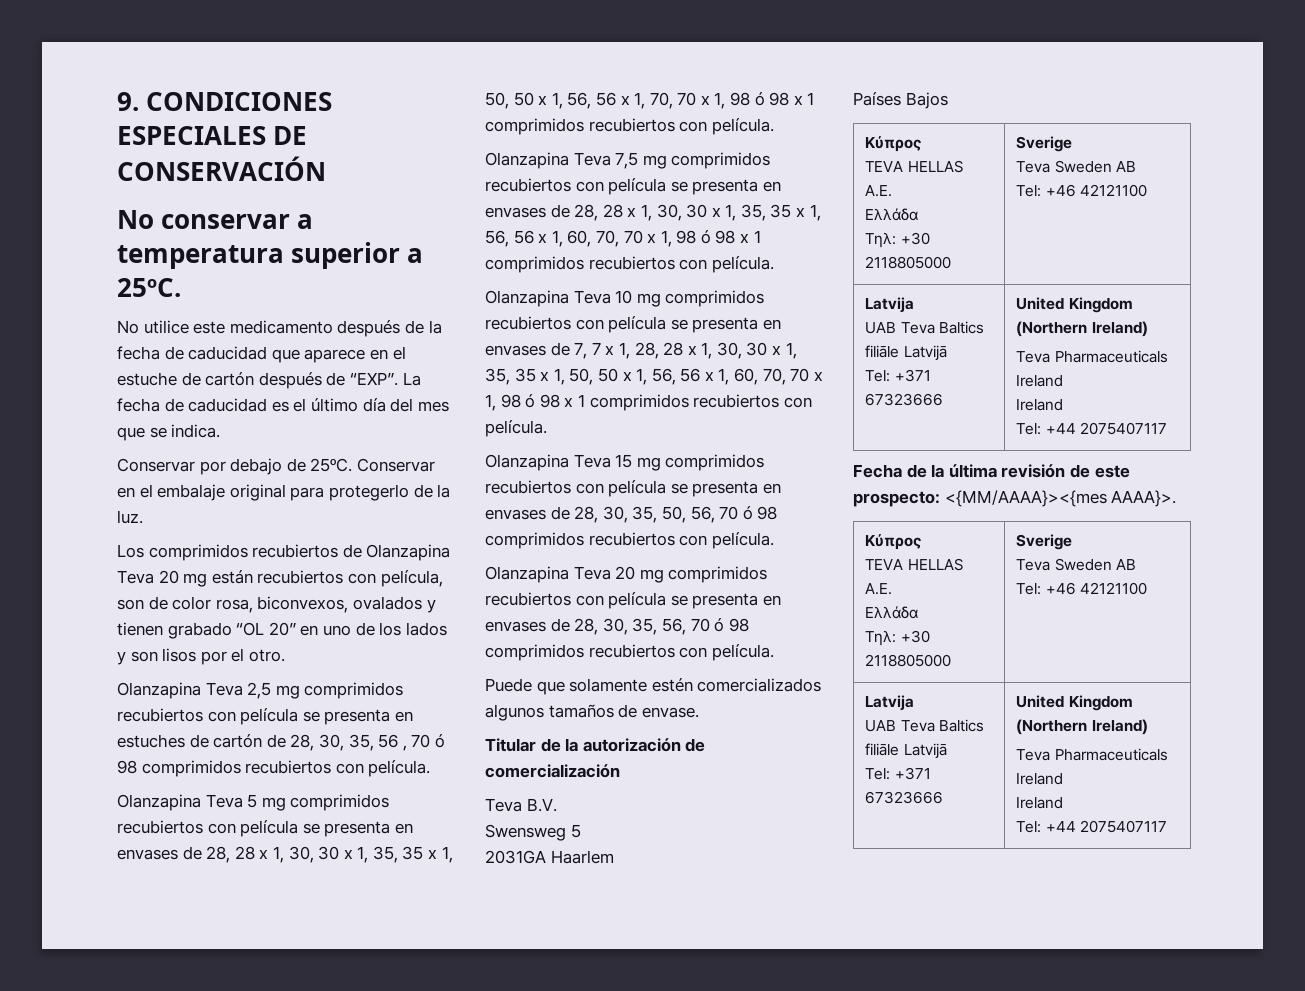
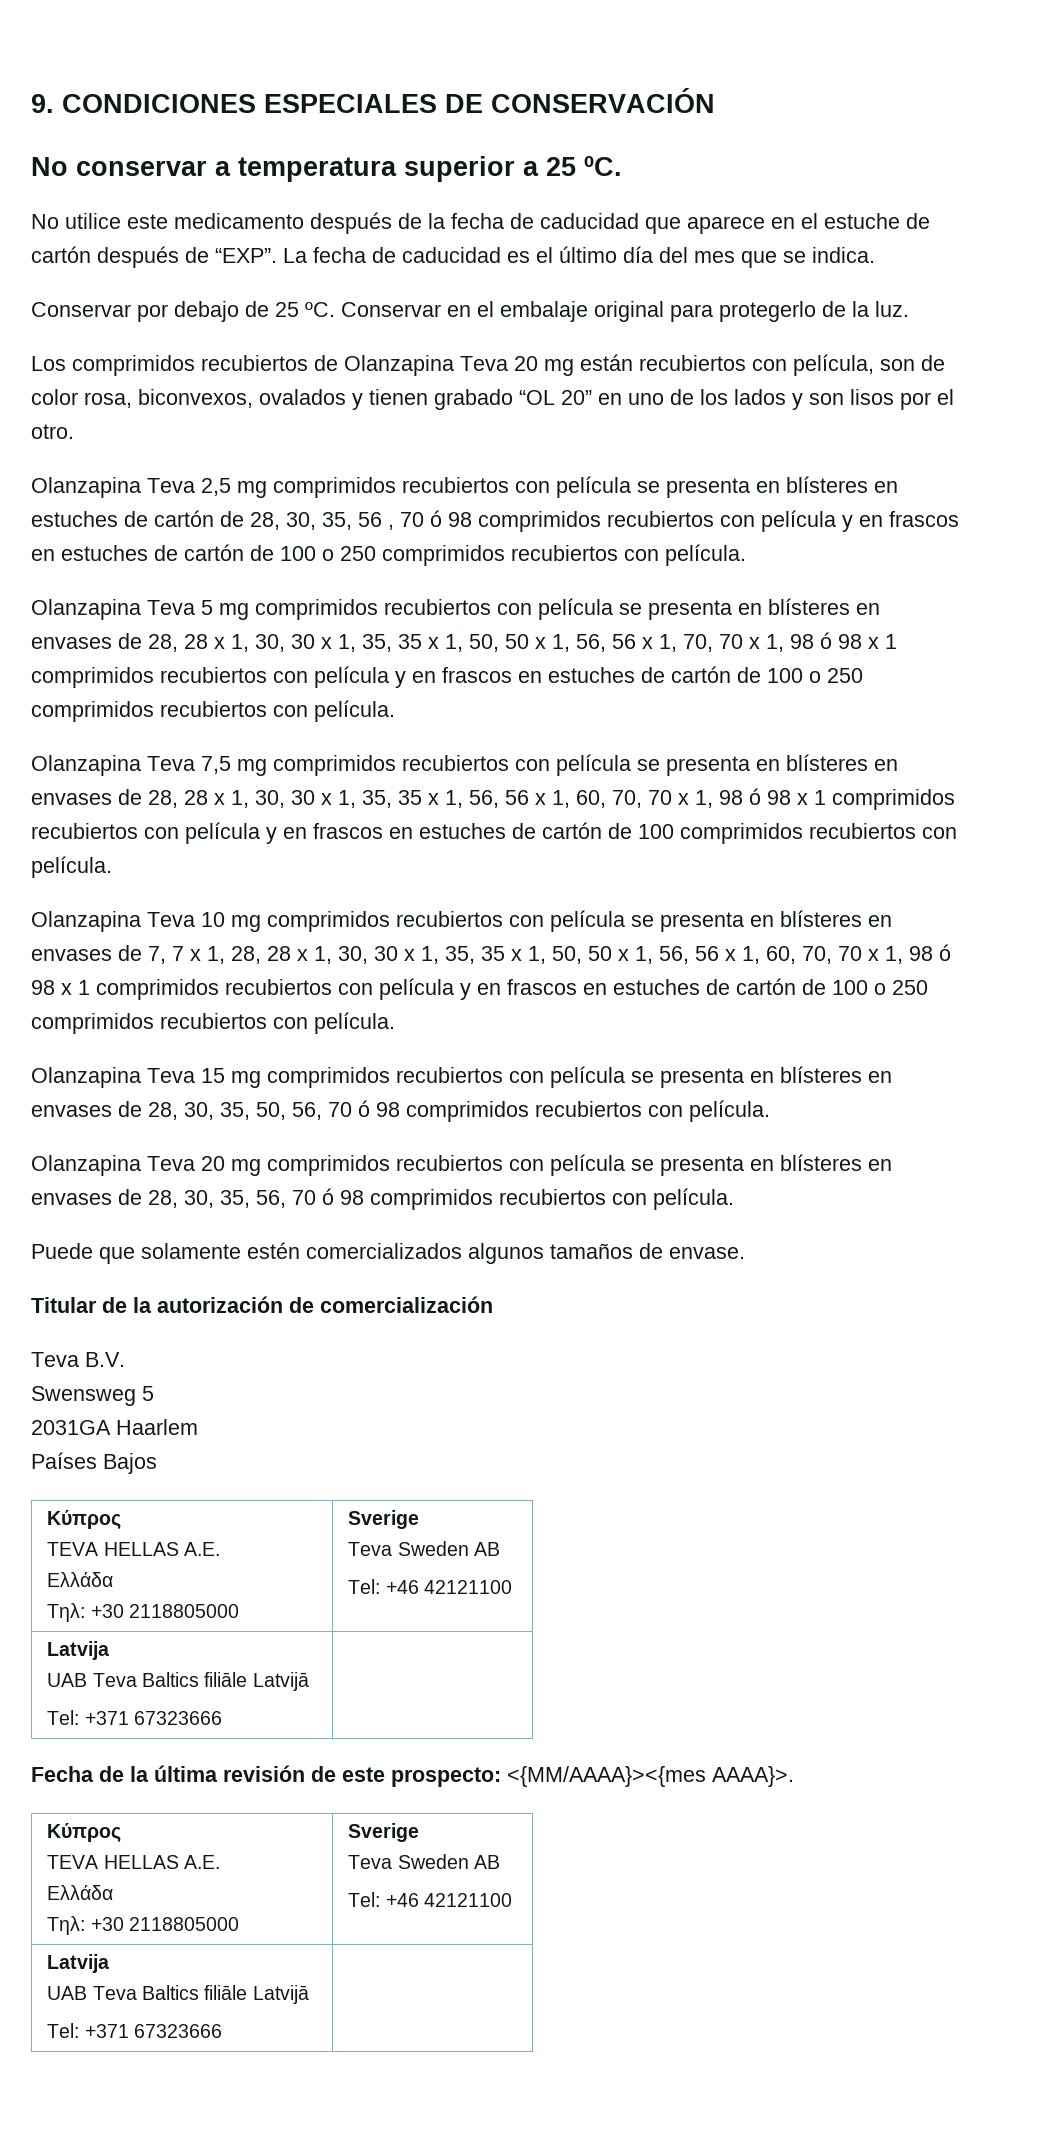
- No conservar a temperatura superior a 25ºC.
+ No conservar a temperatura superior a 25 ºC.
- Conservar por debajo de 25ºC.
+ Conservar por debajo de 25 ºC.
- Olanzapina Teva 2,5 mg comprimidos recubiertos con película se presenta en estuches de cartón de 28, 30, 35, 56 , 70 ó 98 comprimidos recubiertos con película.
+ Olanzapina Teva 2,5 mg comprimidos recubiertos con película se presenta en blísteres en estuches de cartón de 28, 30, 35, 56 , 70 ó 98 comprimidos recubiertos con película y en frascos en estuches de cartón de 100 o 250 comprimidos recubiertos con película.
- Olanzapina Teva 5 mg comprimidos recubiertos con película se presenta en envases de 28, 28 x 1, 30, 30 x 1, 35, 35 x 1, 50, 50 x 1, 56, 56 x 1, 70, 70 x 1, 98 ó 98 x 1 comprimidos recubiertos con película.
+ Olanzapina Teva 5 mg comprimidos recubiertos con película se presenta en blísteres en envases de 28, 28 x 1, 30, 30 x 1, 35, 35 x 1, 50, 50 x 1, 56, 56 x 1, 70, 70 x 1, 98 ó 98 x 1 comprimidos recubiertos con película y en frascos en estuches de cartón de 100 o 250 comprimidos recubiertos con película.
- Olanzapina Teva 7,5 mg comprimidos recubiertos con película se presenta en envases de 28, 28 x 1, 30, 30 x 1, 35, 35 x 1, 56, 56 x 1, 60, 70, 70 x 1, 98 ó 98 x 1 comprimidos recubiertos con película.
+ Olanzapina Teva 7,5 mg comprimidos recubiertos con película se presenta en blísteres en envases de 28, 28 x 1, 30, 30 x 1, 35, 35 x 1, 56, 56 x 1, 60, 70, 70 x 1, 98 ó 98 x 1 comprimidos recubiertos con película y en frascos en estuches de cartón de 100 comprimidos recubiertos con película.
- Olanzapina Teva 10 mg comprimidos recubiertos con película se presenta en envases de 7, 7 x 1, 28, 28 x 1, 30, 30 x 1, 35, 35 x 1, 50, 50 x 1, 56, 56 x 1, 60, 70, 70 x 1, 98 ó 98 x 1 comprimidos recubiertos con película.
+ Olanzapina Teva 10 mg comprimidos recubiertos con película se presenta en blísteres en envases de 7, 7 x 1, 28, 28 x 1, 30, 30 x 1, 35, 35 x 1, 50, 50 x 1, 56, 56 x 1, 60, 70, 70 x 1, 98 ó 98 x 1 comprimidos recubiertos con película y en frascos en estuches de cartón de 100 o 250 comprimidos recubiertos con película.
- Olanzapina Teva 15 mg comprimidos recubiertos con película se presenta en envases de 28, 30, 35, 50, 56, 70 ó 98 comprimidos recubiertos con película.
+ Olanzapina Teva 15 mg comprimidos recubiertos con película se presenta en blísteres en envases de 28, 30, 35, 50, 56, 70 ó 98 comprimidos recubiertos con película.
- Olanzapina Teva 20 mg comprimidos recubiertos con película se presenta en envases de 28, 30, 35, 56, 70 ó 98 comprimidos recubiertos con película.
+ Olanzapina Teva 20 mg comprimidos recubiertos con película se presenta en blísteres en envases de 28, 30, 35, 56, 70 ó 98 comprimidos recubiertos con película.
  Países Bajos
  Κύπρος
  TEVA HELLAS A.E.
  Ελλάδα
  Τηλ: +30 2118805000 | Sverige
  Teva Sweden AB
  Tel: +46 42121100
  Latvija
  UAB Teva Baltics filiāle Latvijā
- Tel: +371 67323666 | United Kingdom (Northern Ireland)
- Teva Pharmaceuticals Ireland
- Ireland
- Tel: +44 2075407117
+ Tel: +371 67323666 |
  Fecha de la última revisión de este prospecto: <{MM/AAAA}><{mes AAAA}>.
  Κύπρος
  TEVA HELLAS A.E.
  Ελλάδα
  Τηλ: +30 2118805000 | Sverige
  Teva Sweden AB
  Tel: +46 42121100
  Latvija
  UAB Teva Baltics filiāle Latvijā
- Tel: +371 67323666 | United Kingdom (Northern Ireland)
- Teva Pharmaceuticals Ireland
- Ireland
- Tel: +44 2075407117
+ Tel: +371 67323666 |

